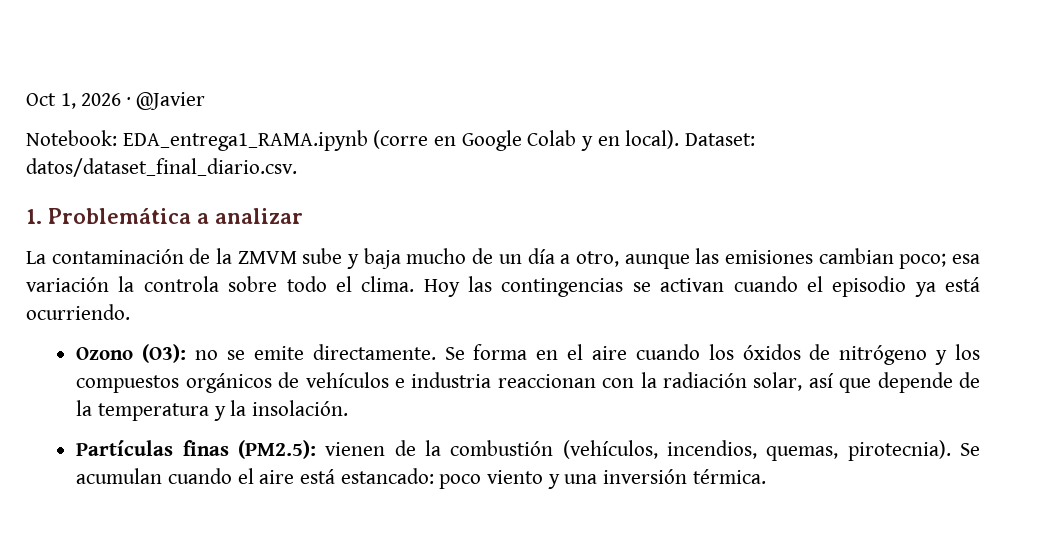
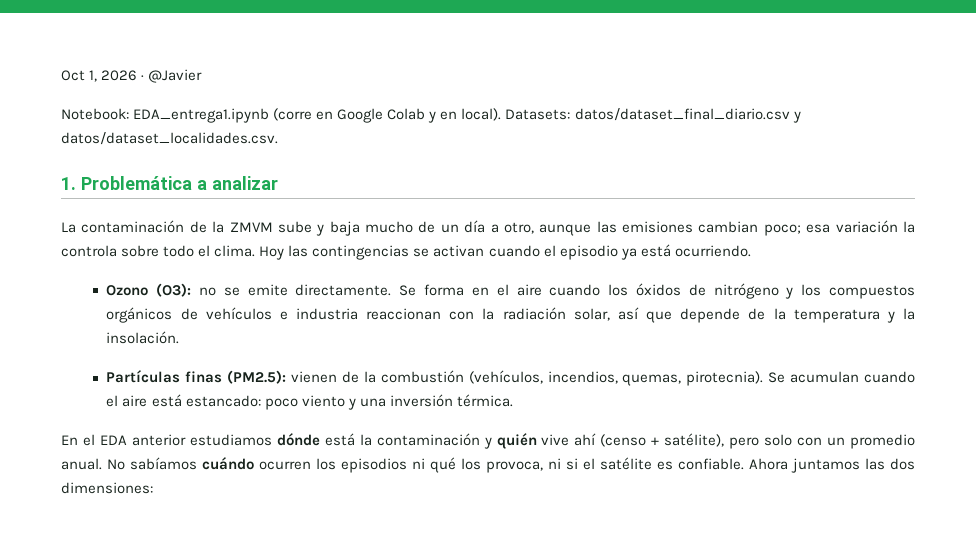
- Notebook: EDA_entrega1_RAMA.ipynb (corre en Google Colab y en local).
+ Notebook: EDA_entrega1.ipynb (corre en Google Colab y en local).
- Dataset: datos/dataset_final_diario.csv.
+ Datasets: datos/dataset_final_diario.csv y datos/dataset_localidades.csv.
+ En el EDA anterior estudiamos dónde está la contaminación y quién vive ahí (censo + satélite), pero solo con un promedio anual. No sabíamos cuándo ocurren los episodios ni qué los provoca, ni si el satélite es confiable. Ahora juntamos las dos dimensiones:

